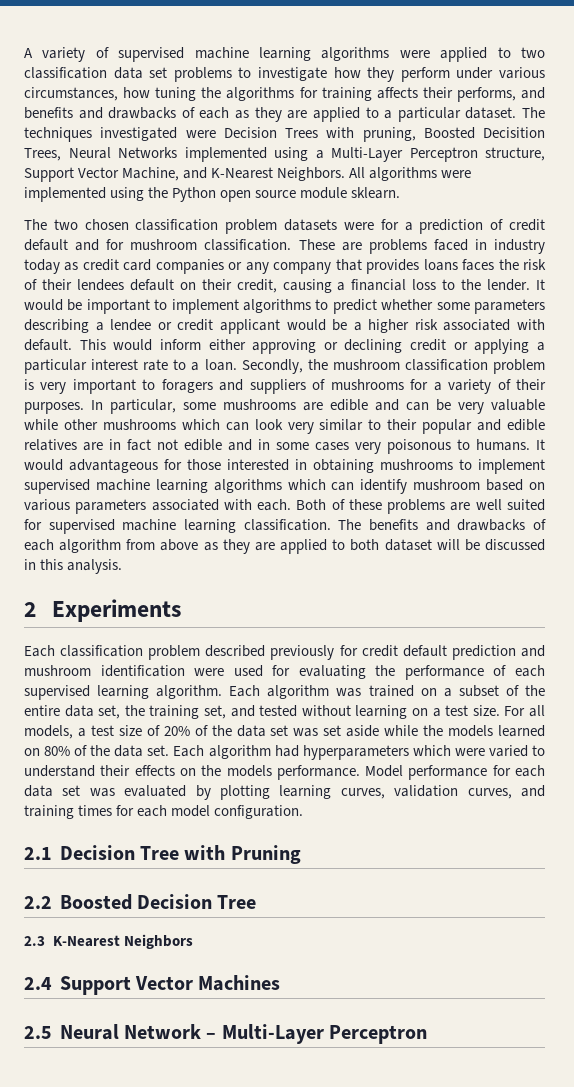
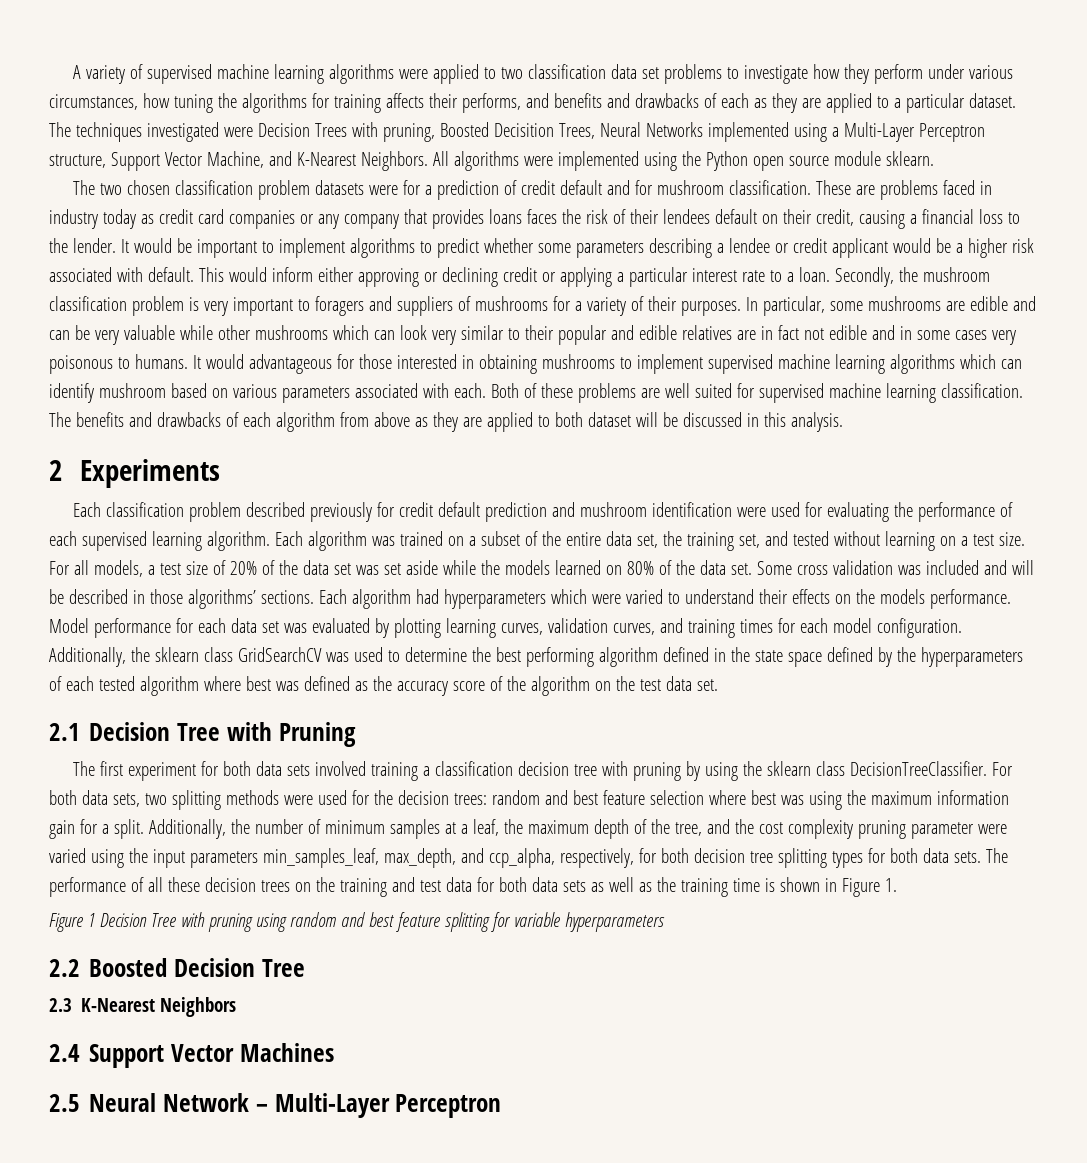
+ Some cross validation was included and will be described in those algorithms’ sections.
+ Additionally, the sklearn class GridSearchCV was used to determine the best performing algorithm defined in the state space defined by the hyperparameters of each tested algorithm where best was defined as the accuracy score of the algorithm on the test data set.
+ The first experiment for both data sets involved training a classification decision tree with pruning by using the sklearn class DecisionTreeClassifier. For both data sets, two splitting methods were used for the decision trees: random and best feature selection where best was using the maximum information gain for a split. Additionally, the number of minimum samples at a leaf, the maximum depth of the tree, and the cost complexity pruning parameter were varied using the input parameters min_samples_leaf, max_depth, and ccp_alpha, respectively, for both decision tree splitting types for both data sets. The performance of all these decision trees on the training and test data for both data sets as well as the training time is shown in Figure 1.
+ Figure 1 Decision Tree with pruning using random and best feature splitting for variable hyperparameters

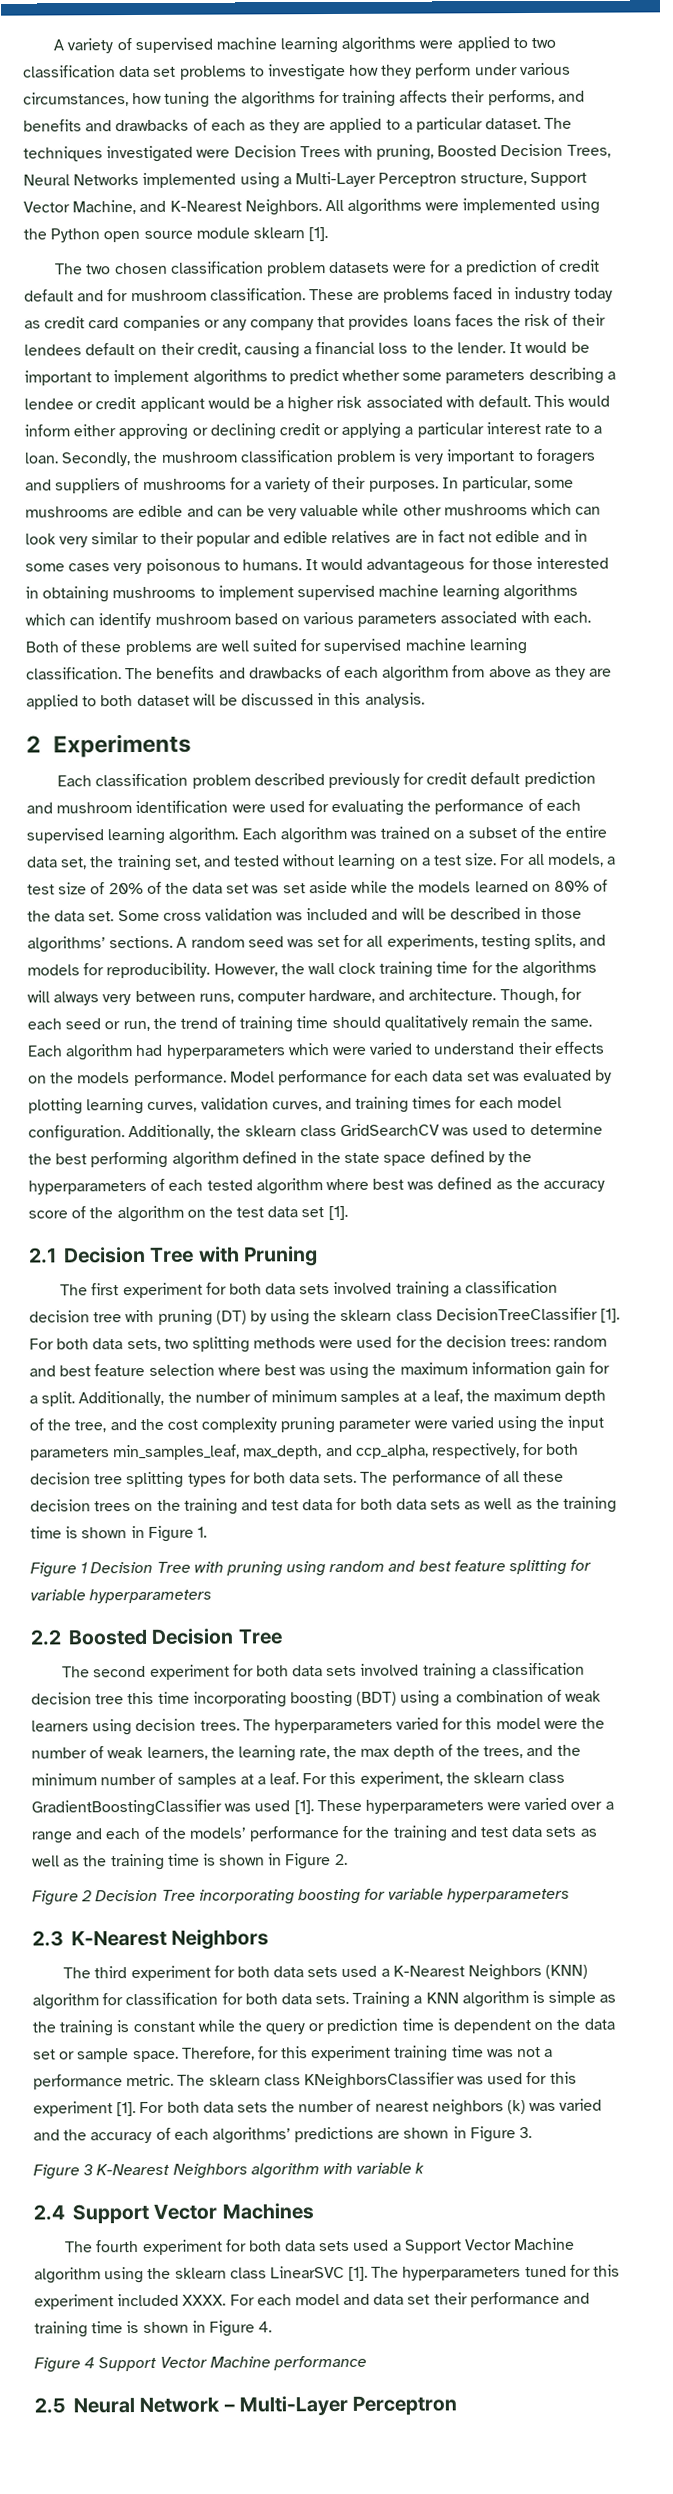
- The techniques investigated were Decision Trees with pruning, Boosted Decisition Trees, Neural Networks implemented using a Multi-Layer Perceptron structure, Support Vector Machine, and K-Nearest Neighbors.
+ The techniques investigated were Decision Trees with pruning, Boosted Decision Trees, Neural Networks implemented using a Multi-Layer Perceptron structure, Support Vector Machine, and K-Nearest Neighbors.
- All algorithms were implemented using the Python open source module sklearn.
+ All algorithms were implemented using the Python open source module sklearn [1].
+ A random seed was set for all experiments, testing splits, and models for reproducibility. However, the wall clock training time for the algorithms will always very between runs, computer hardware, and architecture. Though, for each seed or run, the trend of training time should qualitatively remain the same.
- Additionally, the sklearn class GridSearchCV was used to determine the best performing algorithm defined in the state space defined by the hyperparameters of each tested algorithm where best was defined as the accuracy score of the algorithm on the test data set.
+ Additionally, the sklearn class GridSearchCV was used to determine the best performing algorithm defined in the state space defined by the hyperparameters of each tested algorithm where best was defined as the accuracy score of the algorithm on the test data set [1].
- The first experiment for both data sets involved training a classification decision tree with pruning by using the sklearn class DecisionTreeClassifier.
+ The first experiment for both data sets involved training a classification decision tree with pruning (DT) by using the sklearn class DecisionTreeClassifier [1].
+ The second experiment for both data sets involved training a classification decision tree this time incorporating boosting (BDT) using a combination of weak learners using decision trees. The hyperparameters varied for this model were the number of weak learners, the learning rate, the max depth of the trees, and the minimum number of samples at a leaf. For this experiment, the sklearn class GradientBoostingClassifier was used [1]. These hyperparameters were varied over a range and each of the models’ performance for the training and test data sets as well as the training time is shown in Figure 2.
+ Figure 2 Decision Tree incorporating boosting for variable hyperparameters
  2.3 K-Nearest Neighbors
+ The third experiment for both data sets used a K-Nearest Neighbors (KNN) algorithm for classification for both data sets. Training a KNN algorithm is simple as the training is constant while the query or prediction time is dependent on the data set or sample space. Therefore, for this experiment training time was not a performance metric. The sklearn class KNeighborsClassifier was used for this experiment [1]. For both data sets the number of nearest neighbors (k) was varied and the accuracy of each algorithms’ predictions are shown in Figure 3.
+ Figure 3 K-Nearest Neighbors algorithm with variable k
  2.4 Support Vector Machines
+ The fourth experiment for both data sets used a Support Vector Machine algorithm using the sklearn class LinearSVC [1]. The hyperparameters tuned for this experiment included XXXX. For each model and data set their performance and training time is shown in Figure 4.
+ Figure 4 Support Vector Machine performance

